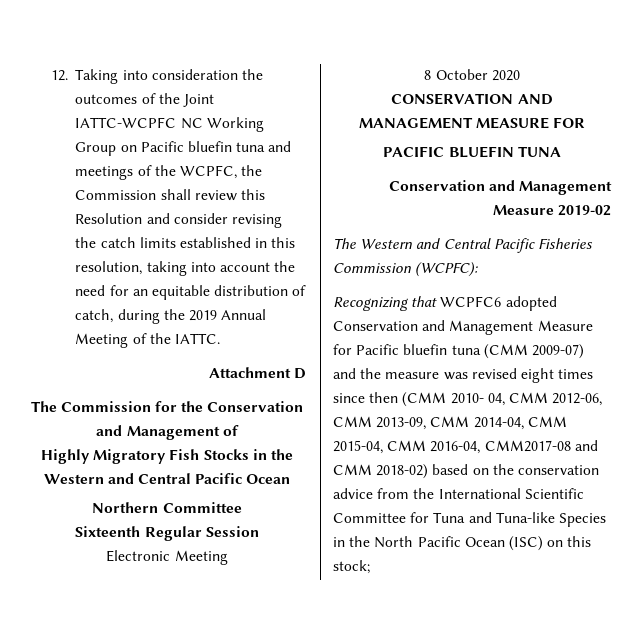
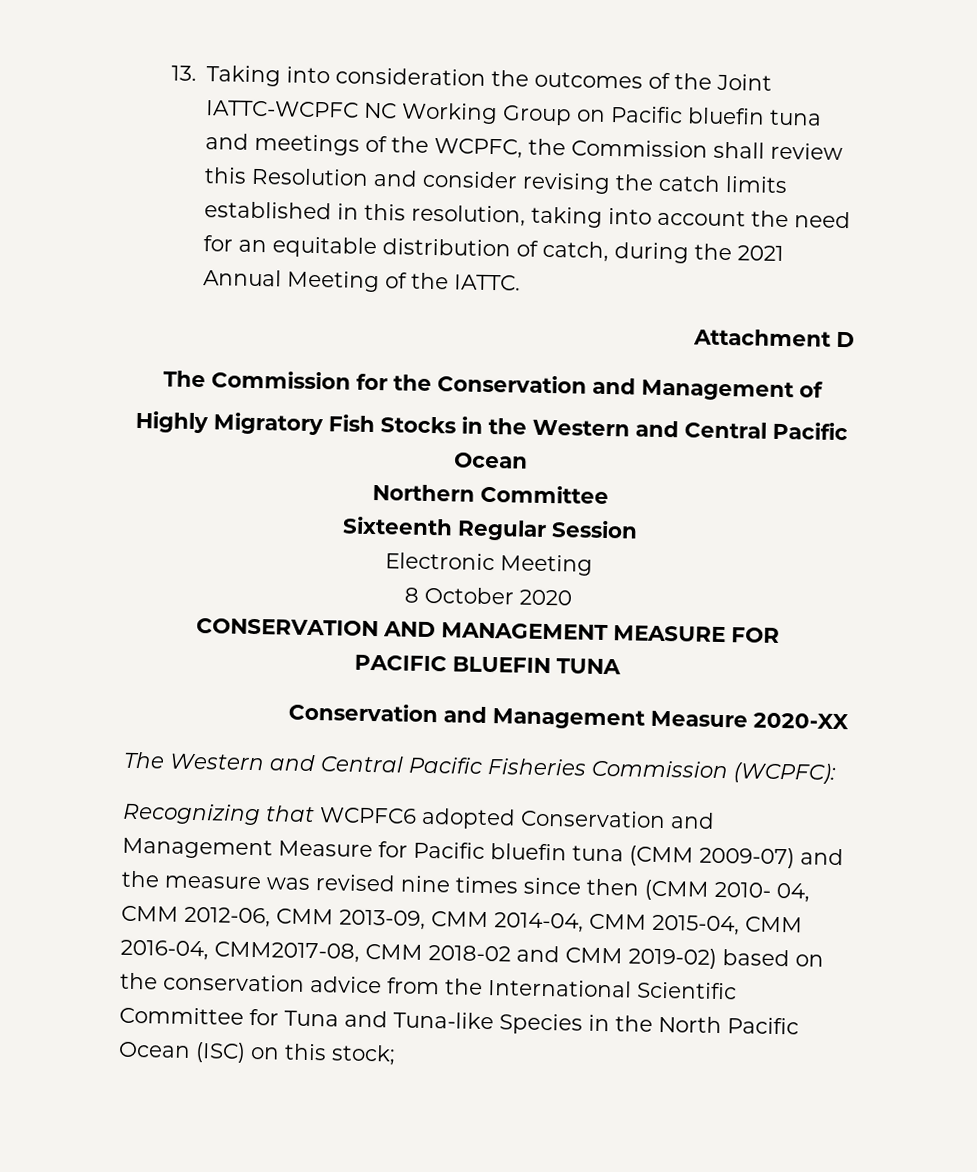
- 12. Taking into consideration the outcomes of the Joint IATTC-WCPFC NC Working Group on Pacific bluefin tuna and meetings of the WCPFC, the Commission shall review this Resolution and consider revising the catch limits established in this resolution, taking into account the need for an equitable distribution of catch, during the 2019 Annual Meeting of the IATTC.
+ 13. Taking into consideration the outcomes of the Joint IATTC-WCPFC NC Working Group on Pacific bluefin tuna and meetings of the WCPFC, the Commission shall review this Resolution and consider revising the catch limits established in this resolution, taking into account the need for an equitable distribution of catch, during the 2021 Annual Meeting of the IATTC.
- Conservation and Management Measure 2019-02
+ Conservation and Management Measure 2020-XX
- Recognizing that WCPFC6 adopted Conservation and Management Measure for Pacific bluefin tuna (CMM 2009-07) and the measure was revised eight times since then (CMM 2010- 04, CMM 2012-06, CMM 2013-09, CMM 2014-04, CMM 2015-04, CMM 2016-04, CMM2017-08 and CMM 2018-02) based on the conservation advice from the International Scientific Committee for Tuna and Tuna-like Species in the North Pacific Ocean (ISC) on this stock;
+ Recognizing that WCPFC6 adopted Conservation and Management Measure for Pacific bluefin tuna (CMM 2009-07) and the measure was revised nine times since then (CMM 2010- 04, CMM 2012-06, CMM 2013-09, CMM 2014-04, CMM 2015-04, CMM 2016-04, CMM2017-08, CMM 2018-02 and CMM 2019-02) based on the conservation advice from the International Scientific Committee for Tuna and Tuna-like Species in the North Pacific Ocean (ISC) on this stock;

